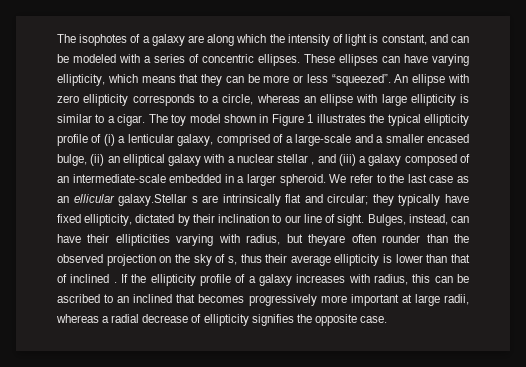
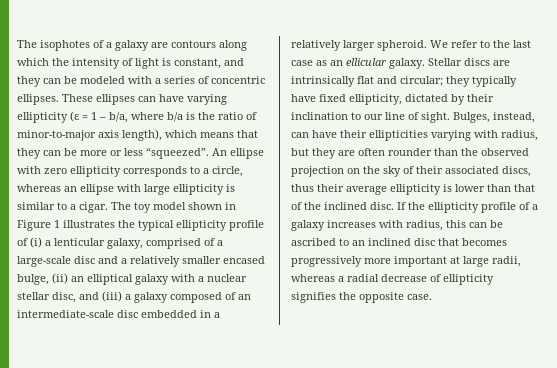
- The isophotes of a galaxy are along which the intensity of light is constant, and can be modeled with a series of concentric ellipses.
+ The isophotes of a galaxy are contours along which the intensity of light is constant, and they can be modeled with a series of concentric ellipses.
- These ellipses can have varying ellipticity, which means that they can be more or less “squeezed”.
+ These ellipses can have varying ellipticity (ε = 1 – b/a, where b/a is the ratio of minor-to-major axis length), which means that they can be more or less “squeezed”.
- The toy model shown in Figure 1 illustrates the typical ellipticity profile of (i) a lenticular galaxy, comprised of a large-scale and a smaller encased bulge, (ii) an elliptical galaxy with a nuclear stellar , and (iii) a galaxy composed of an intermediate-scale embedded in a larger spheroid.
+ The toy model shown in Figure 1 illustrates the typical ellipticity profile of (i) a lenticular galaxy, comprised of a large-scale disc and a relatively smaller encased bulge, (ii) an elliptical galaxy with a nuclear stellar disc, and (iii) a galaxy composed of an intermediate-scale disc embedded in a relatively larger spheroid.
- We refer to the last case as an ellicular galaxy.Stellar s are intrinsically flat and circular; they typically have fixed ellipticity, dictated by their inclination to our line of sight.
+ We refer to the last case as an ellicular galaxy. Stellar discs are intrinsically flat and circular; they typically have fixed ellipticity, dictated by their inclination to our line of sight.
- Bulges, instead, can have their ellipticities varying with radius, but theyare often rounder than the observed projection on the sky of s, thus their average ellipticity is lower than that of inclined .
+ Bulges, instead, can have their ellipticities varying with radius, but they are often rounder than the observed projection on the sky of their associated discs, thus their average ellipticity is lower than that of the inclined disc.
- If the ellipticity profile of a galaxy increases with radius, this can be ascribed to an inclined that becomes progressively more important at large radii, whereas a radial decrease of ellipticity signifies the opposite case.
+ If the ellipticity profile of a galaxy increases with radius, this can be ascribed to an inclined disc that becomes progressively more important at large radii, whereas a radial decrease of ellipticity signifies the opposite case.

